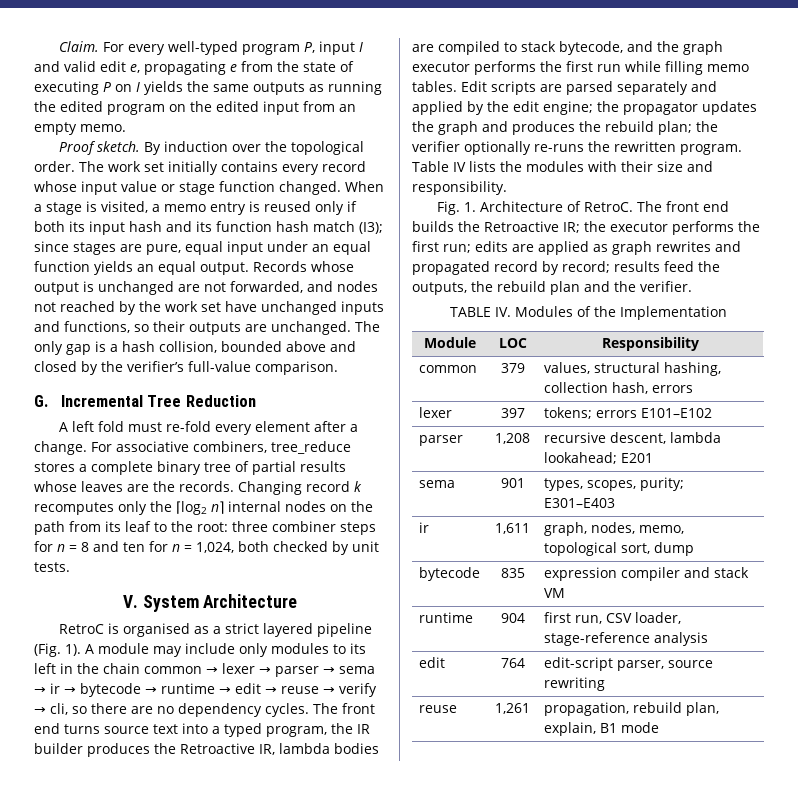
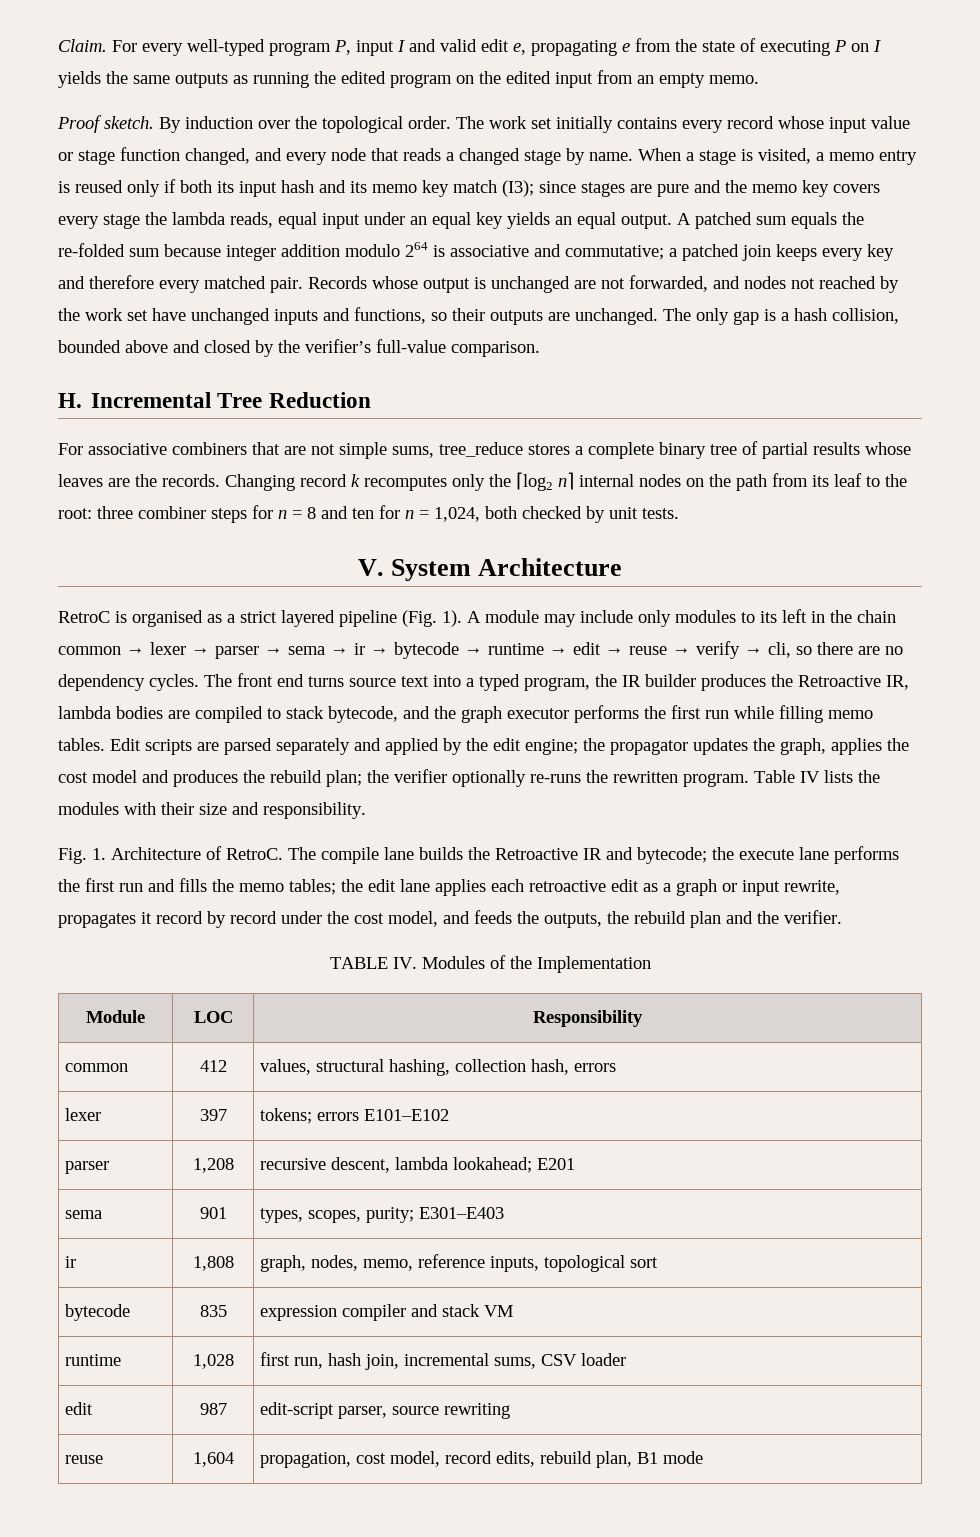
- The work set initially contains every record whose input value or stage function changed.
+ The work set initially contains every record whose input value or stage function changed, and every node that reads a changed stage by name.
- When a stage is visited, a memo entry is reused only if both its input hash and its function hash match (I3); since stages are pure, equal input under an equal function yields an equal output.
+ When a stage is visited, a memo entry is reused only if both its input hash and its memo key match (I3); since stages are pure and the memo key covers every stage the lambda reads, equal input under an equal key yields an equal output.
+ A patched sum equals the re-folded sum because integer addition modulo 264 is associative and commutative; a patched join keeps every key and therefore every matched pair.
- G. Incremental Tree Reduction
+ H. Incremental Tree Reduction
- A left fold must re-fold every element after a change. For associative combiners, tree_reduce stores a complete binary tree of partial results whose leaves are the records.
+ For associative combiners that are not simple sums, tree_reduce stores a complete binary tree of partial results whose leaves are the records.
- Edit scripts are parsed separately and applied by the edit engine; the propagator updates the graph and produces the rebuild plan; the verifier optionally re-runs the rewritten program.
+ Edit scripts are parsed separately and applied by the edit engine; the propagator updates the graph, applies the cost model and produces the rebuild plan; the verifier optionally re-runs the rewritten program.
- The front end builds the Retroactive IR; the executor performs the first run; edits are applied as graph rewrites and propagated record by record; results feed the outputs, the rebuild plan and the verifier.
+ The compile lane builds the Retroactive IR and bytecode; the execute lane performs the first run and fills the memo tables; the edit lane applies each retroactive edit as a graph or input rewrite, propagates it record by record under the cost model, and feeds the outputs, the rebuild plan and the verifier.
- common | 379 | values, structural hashing, collection hash, errors
+ common | 412 | values, structural hashing, collection hash, errors
- ir | 1,611 | graph, nodes, memo, topological sort, dump
+ ir | 1,808 | graph, nodes, memo, reference inputs, topological sort
- runtime | 904 | first run, CSV loader, stage-reference analysis
+ runtime | 1,028 | first run, hash join, incremental sums, CSV loader
- edit | 764 | edit-script parser, source rewriting
+ edit | 987 | edit-script parser, source rewriting
- reuse | 1,261 | propagation, rebuild plan, explain, B1 mode
+ reuse | 1,604 | propagation, cost model, record edits, rebuild plan, B1 mode

